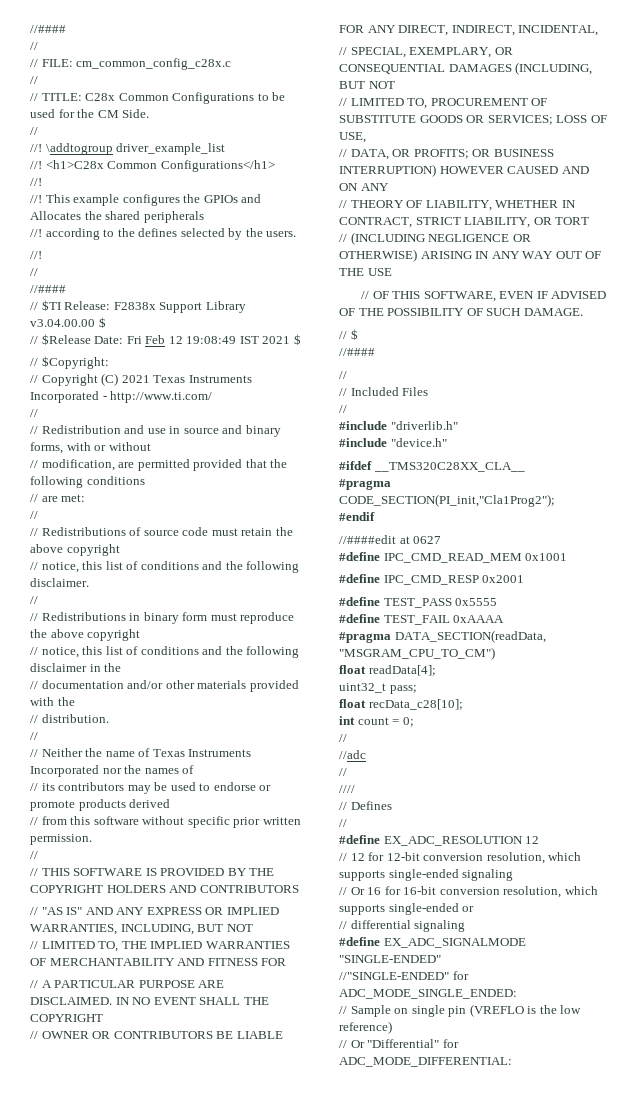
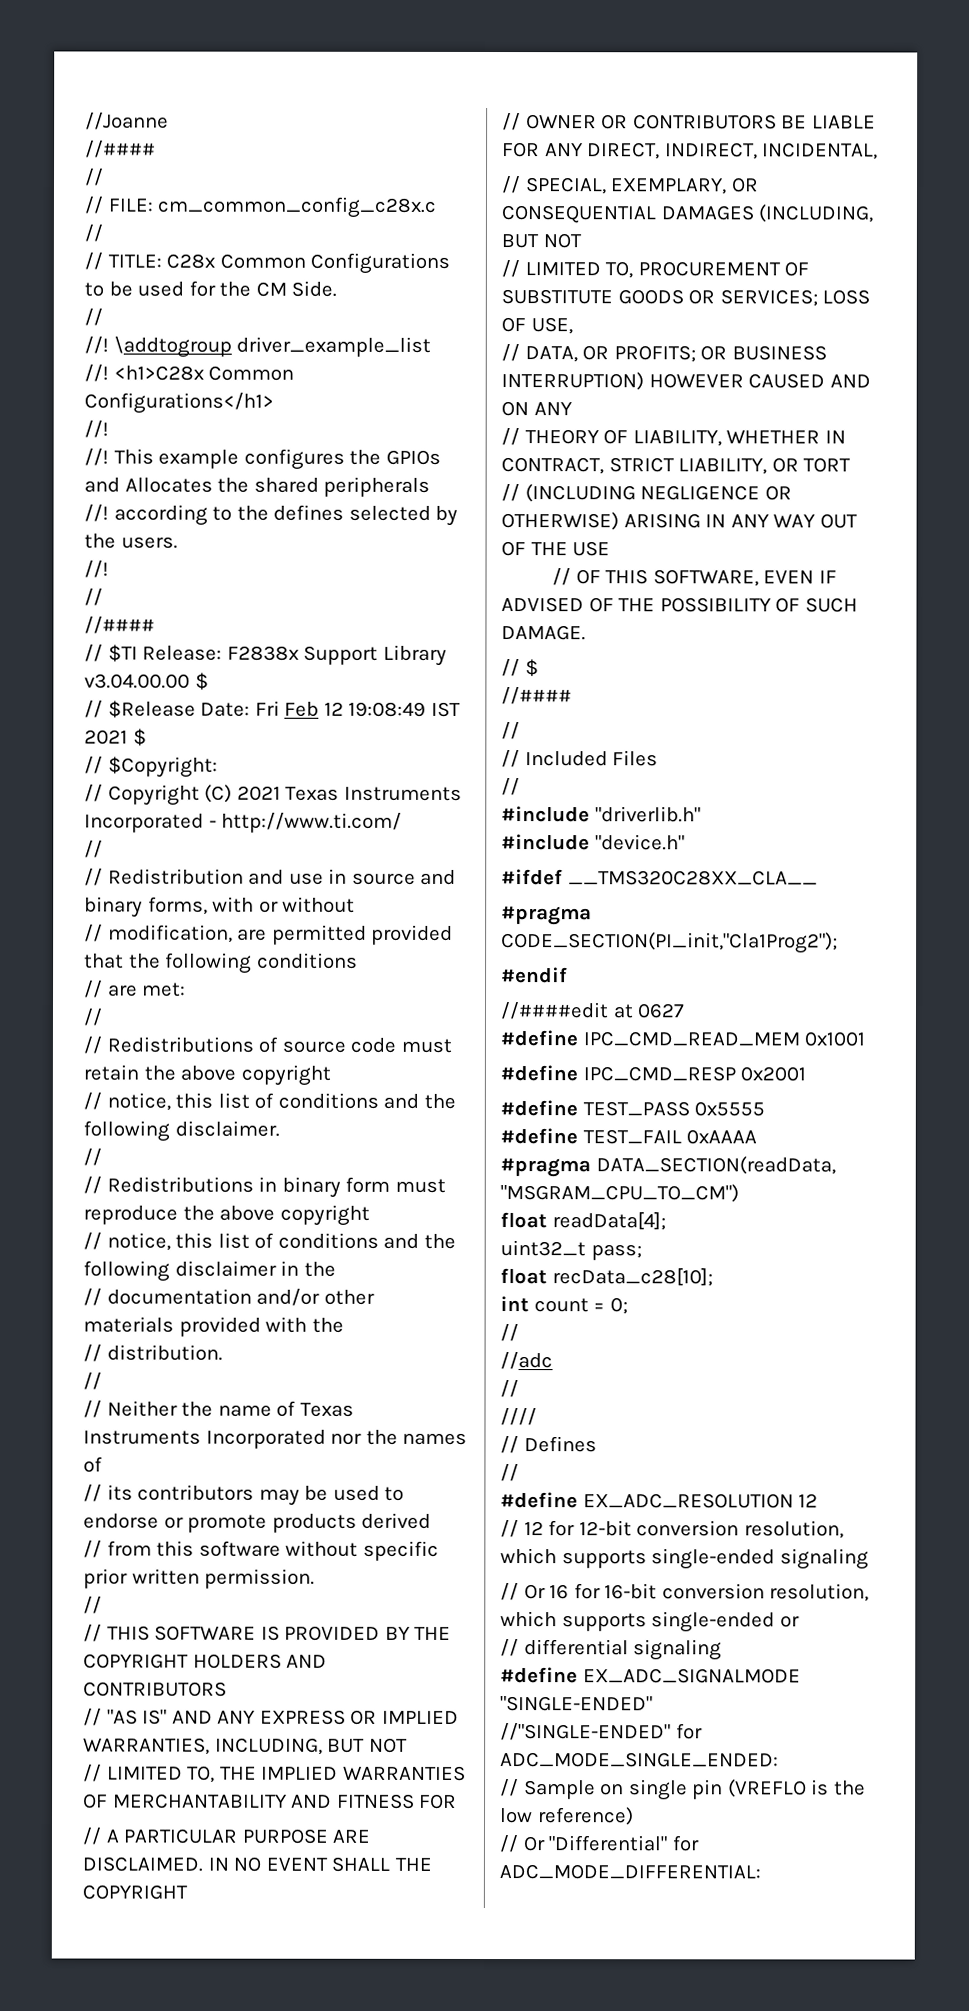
+ //Joanne

